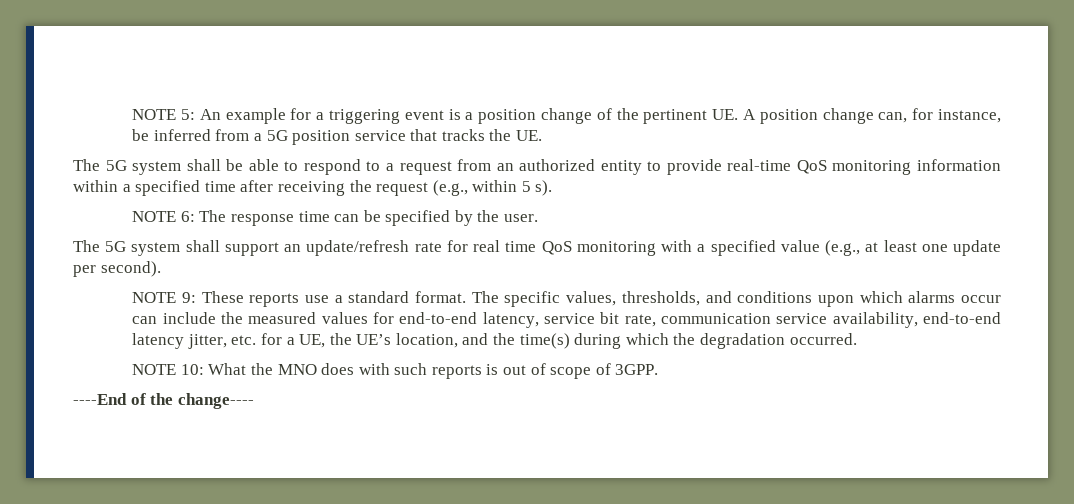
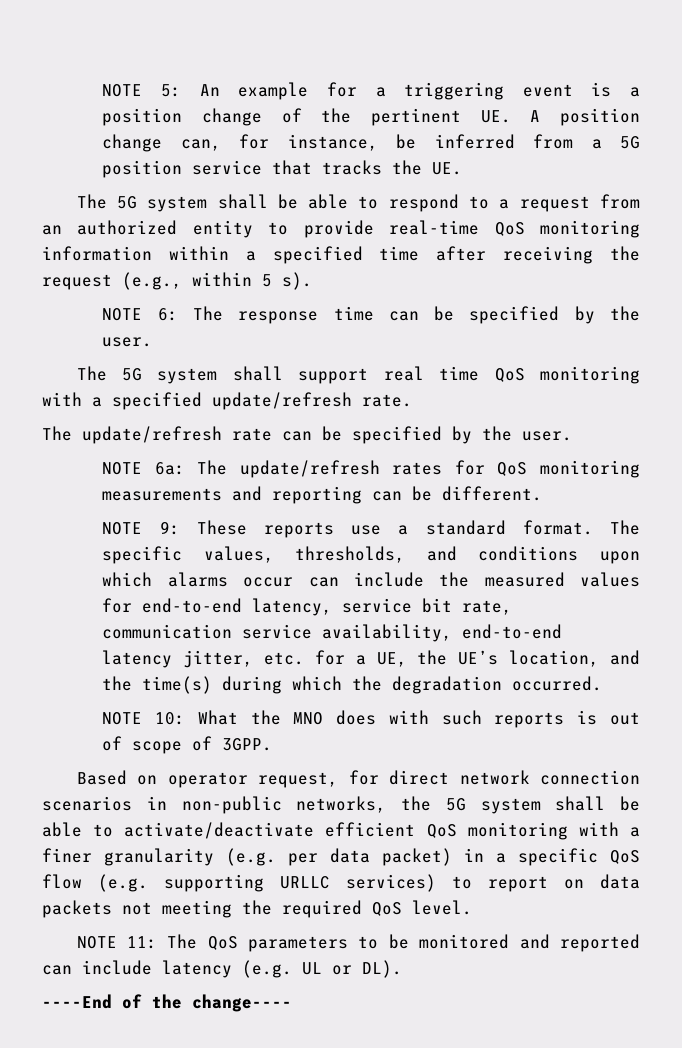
- The 5G system shall support an update/refresh rate for real time QoS monitoring with a specified value (e.g., at least one update per second).
+ The 5G system shall support real time QoS monitoring with a specified update/refresh rate.
+ The update/refresh rate can be specified by the user.
+ NOTE 6a: The update/refresh rates for QoS monitoring measurements and reporting can be different.
+ Based on operator request, for direct network connection scenarios in non-public networks, the 5G system shall be able to activate/deactivate efficient QoS monitoring with a finer granularity (e.g. per data packet) in a specific QoS flow (e.g. supporting URLLC services) to report on data packets not meeting the required QoS level.
+ NOTE 11: The QoS parameters to be monitored and reported can include latency (e.g. UL or DL).

